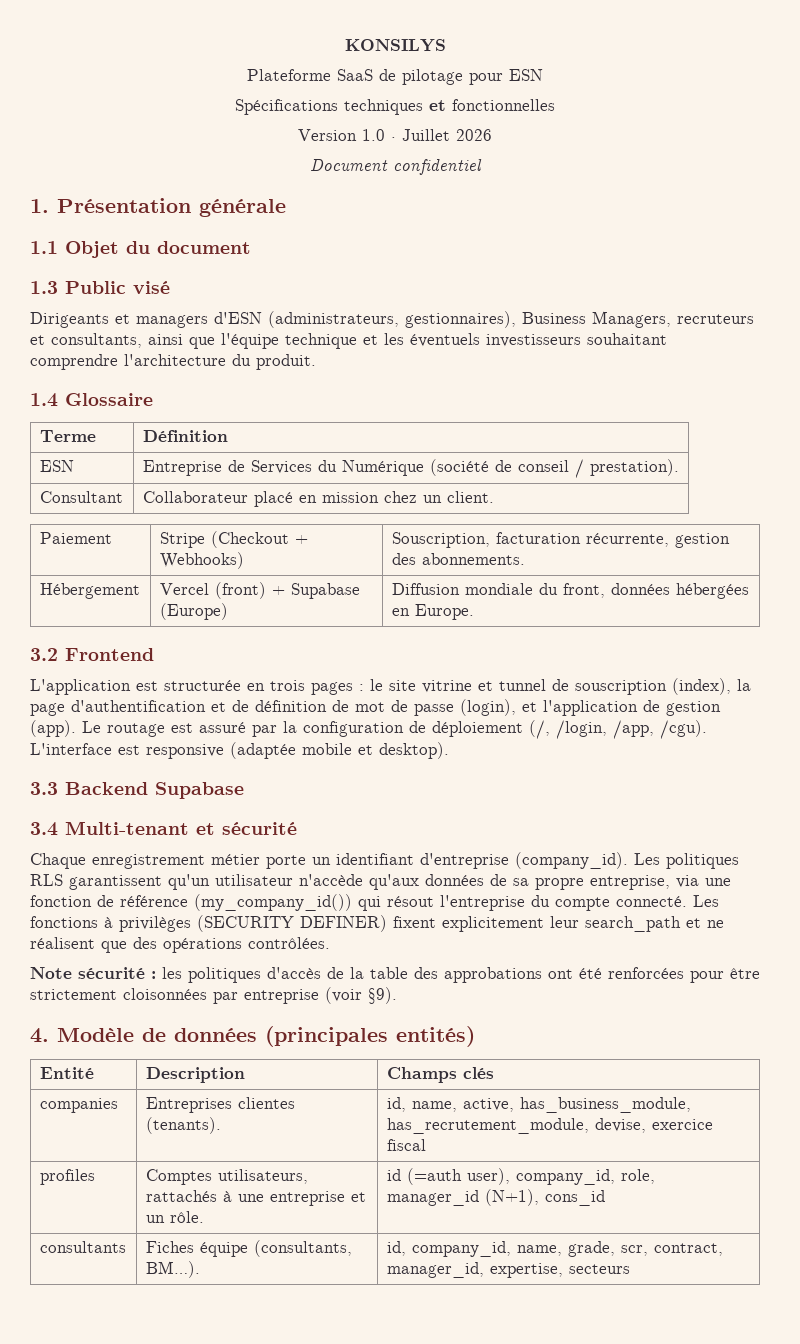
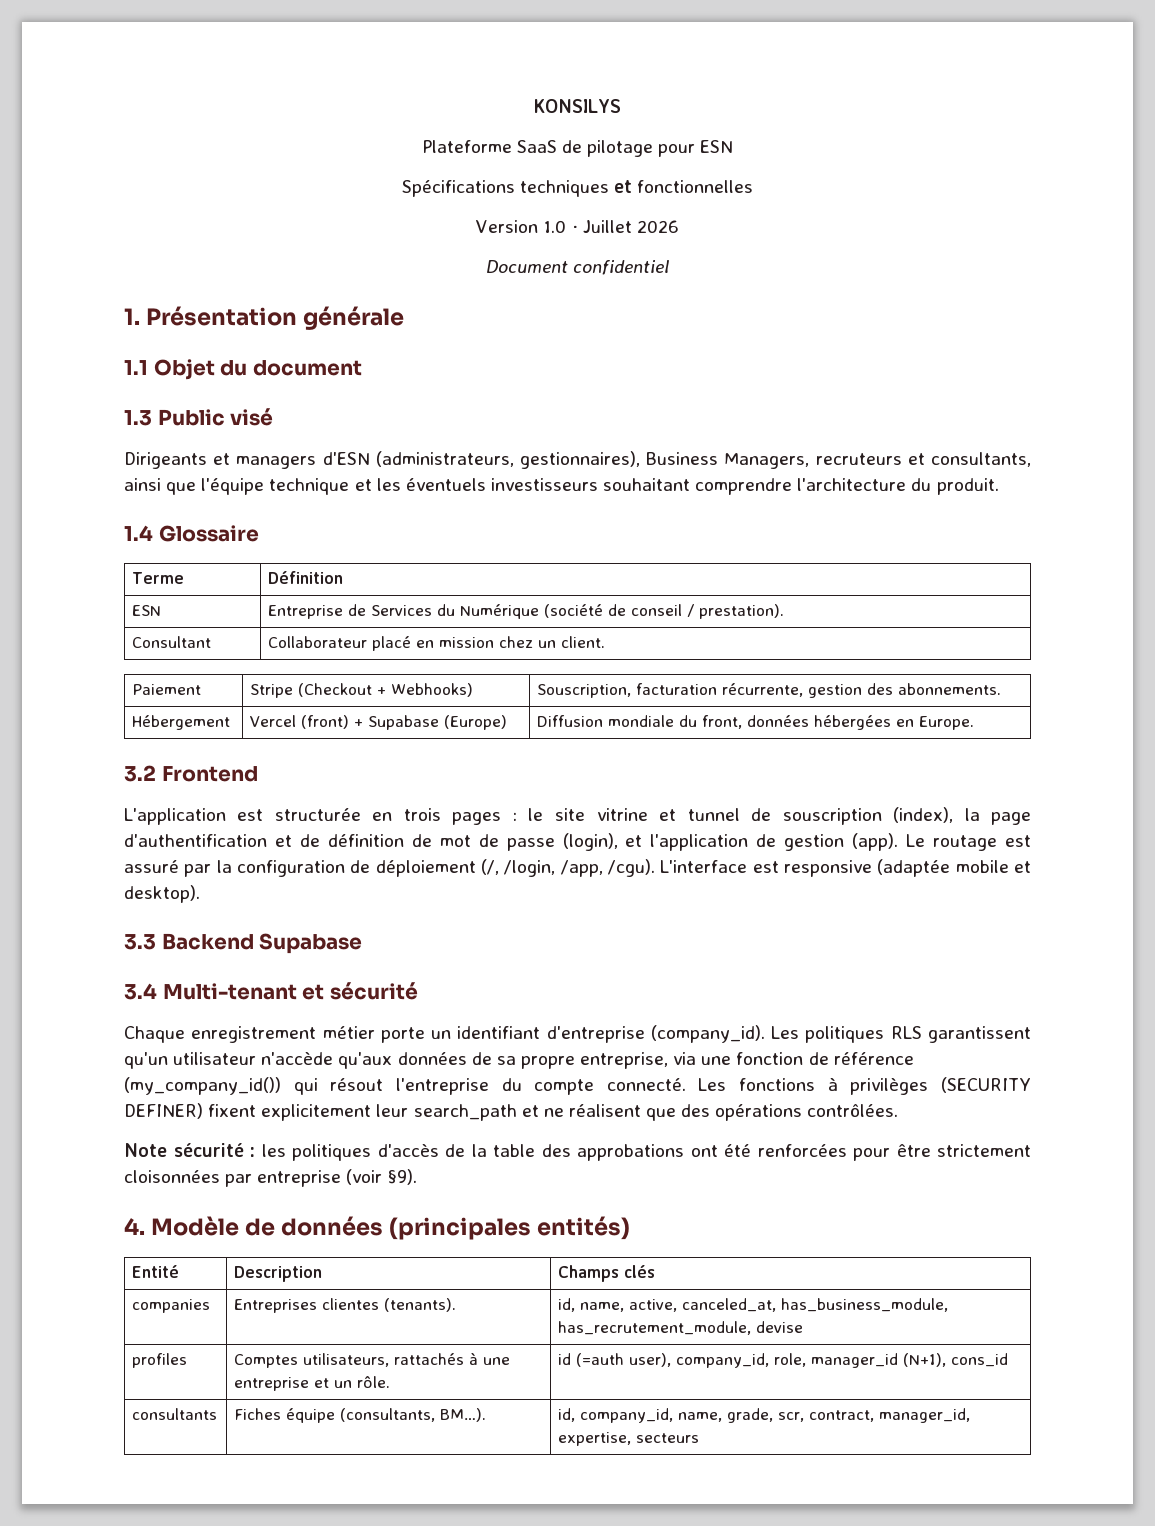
- companies | Entreprises clientes (tenants). | id, name, active, has_business_module, has_recrutement_module, devise, exercice fiscal
+ companies | Entreprises clientes (tenants). | id, name, active, canceled_at, has_business_module, has_recrutement_module, devise

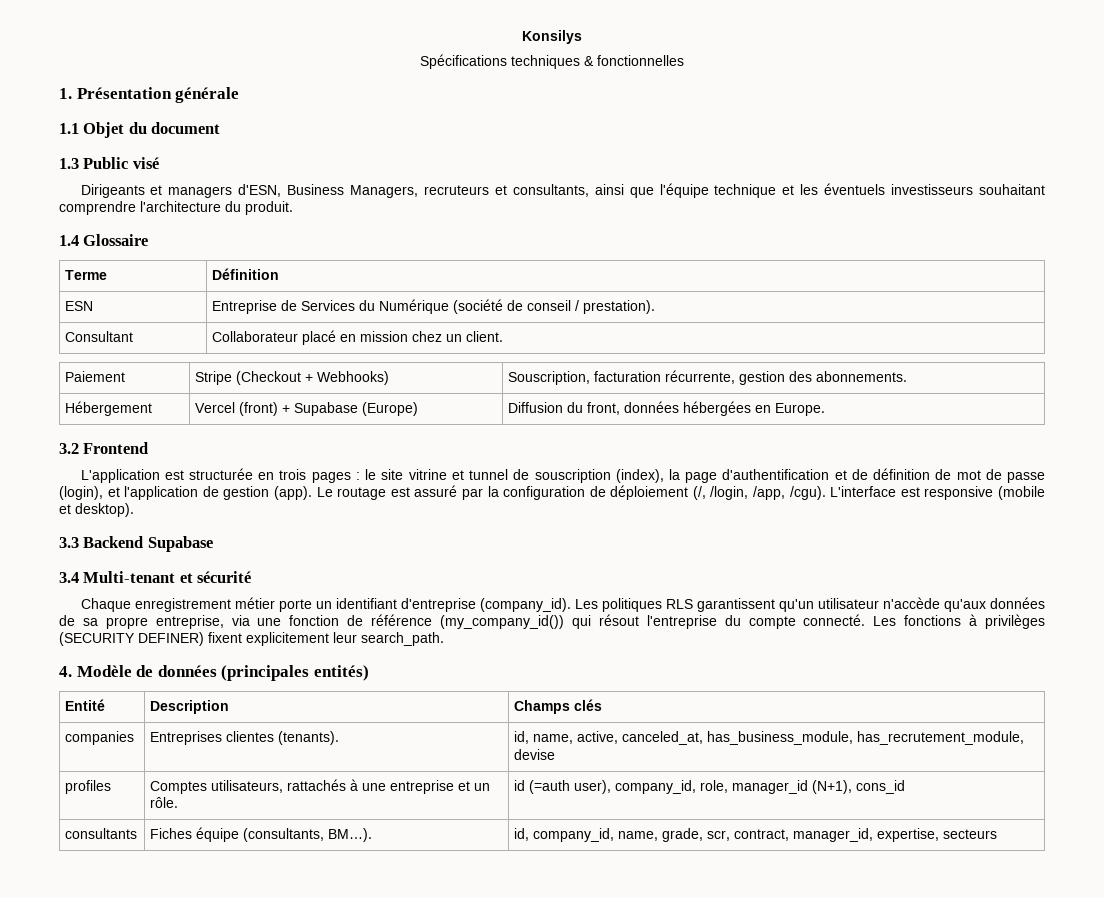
- KONSILYS
- Plateforme SaaS de pilotage pour ESN
+ Konsilys
- Spécifications techniques et fonctionnelles
+ Spécifications techniques & fonctionnelles
- Version 1.0 · Juillet 2026
- Document confidentiel
- Dirigeants et managers d'ESN (administrateurs, gestionnaires), Business Managers, recruteurs et consultants, ainsi que l'équipe technique et les éventuels investisseurs souhaitant comprendre l'architecture du produit.
+ Dirigeants et managers d'ESN, Business Managers, recruteurs et consultants, ainsi que l'équipe technique et les éventuels investisseurs souhaitant comprendre l'architecture du produit.
- Hébergement | Vercel (front) + Supabase (Europe) | Diffusion mondiale du front, données hébergées en Europe.
+ Hébergement | Vercel (front) + Supabase (Europe) | Diffusion du front, données hébergées en Europe.
- L'interface est responsive (adaptée mobile et desktop).
+ L'interface est responsive (mobile et desktop).
- Les fonctions à privilèges (SECURITY DEFINER) fixent explicitement leur search_path et ne réalisent que des opérations contrôlées.
- Note sécurité : les politiques d'accès de la table des approbations ont été renforcées pour être strictement cloisonnées par entreprise (voir §9).
+ Les fonctions à privilèges (SECURITY DEFINER) fixent explicitement leur search_path.

